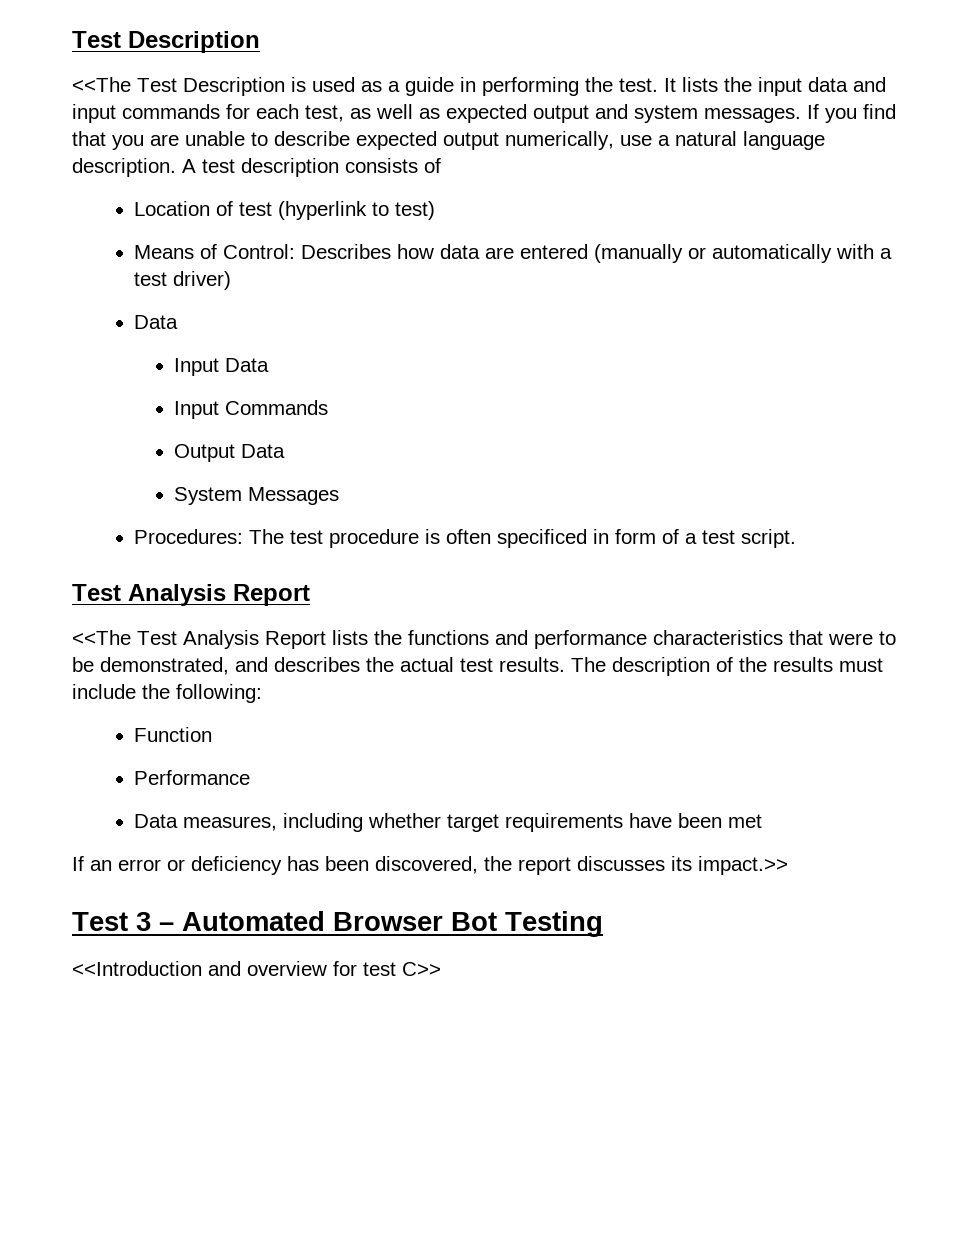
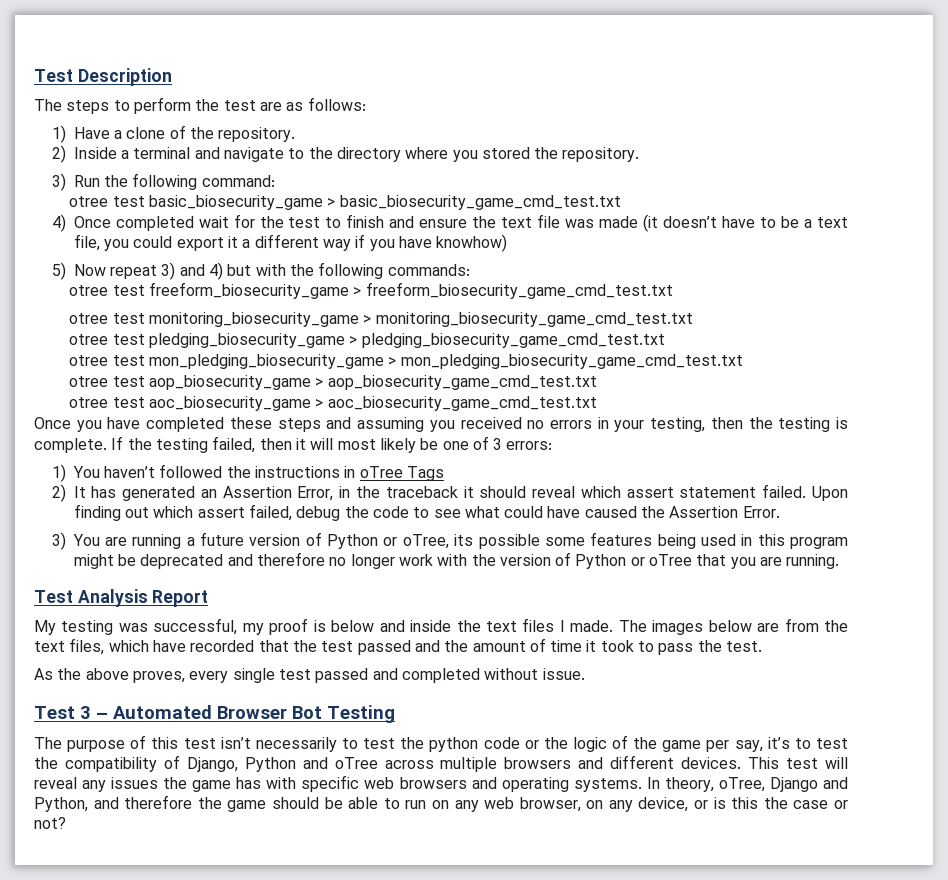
- <<The Test Description is used as a guide in performing the test. It lists the input data and input commands for each test, as well as expected output and system messages. If you find that you are unable to describe expected output numerically, use a natural language description. A test description consists of
- Location of test (hyperlink to test)
- Means of Control: Describes how data are entered (manually or automatically with a test driver)
- Data
- Input Data
- Input Commands
- Output Data
- System Messages
- Procedures: The test procedure is often specificed in form of a test script.
+ The steps to perform the test are as follows:
+ 1) Have a clone of the repository.
+ 2) Inside a terminal and navigate to the directory where you stored the repository.
+ 3) Run the following command:
+ otree test basic_biosecurity_game > basic_biosecurity_game_cmd_test.txt
+ 4) Once completed wait for the test to finish and ensure the text file was made (it doesn’t have to be a text file, you could export it a different way if you have knowhow)
+ 5) Now repeat 3) and 4) but with the following commands:
+ otree test freeform_biosecurity_game > freeform_biosecurity_game_cmd_test.txt
+ otree test monitoring_biosecurity_game > monitoring_biosecurity_game_cmd_test.txt
+ otree test pledging_biosecurity_game > pledging_biosecurity_game_cmd_test.txt
+ otree test mon_pledging_biosecurity_game > mon_pledging_biosecurity_game_cmd_test.txt
+ otree test aop_biosecurity_game > aop_biosecurity_game_cmd_test.txt
+ otree test aoc_biosecurity_game > aoc_biosecurity_game_cmd_test.txt
+ Once you have completed these steps and assuming you received no errors in your testing, then the testing is complete. If the testing failed, then it will most likely be one of 3 errors:
+ 1) You haven’t followed the instructions in oTree Tags
+ 2) It has generated an Assertion Error, in the traceback it should reveal which assert statement failed. Upon finding out which assert failed, debug the code to see what could have caused the Assertion Error.
+ 3) You are running a future version of Python or oTree, its possible some features being used in this program might be deprecated and therefore no longer work with the version of Python or oTree that you are running.
  Test Analysis Report
- <<The Test Analysis Report lists the functions and performance characteristics that were to be demonstrated, and describes the actual test results. The description of the results must include the following:
- Function
- Performance
- Data measures, including whether target requirements have been met
- If an error or deficiency has been discovered, the report discusses its impact.>>
+ My testing was successful, my proof is below and inside the text files I made. The images below are from the text files, which have recorded that the test passed and the amount of time it took to pass the test.
+ As the above proves, every single test passed and completed without issue.
- <<Introduction and overview for test C>>
+ The purpose of this test isn’t necessarily to test the python code or the logic of the game per say, it’s to test the compatibility of Django, Python and oTree across multiple browsers and different devices. This test will reveal any issues the game has with specific web browsers and operating systems. In theory, oTree, Django and Python, and therefore the game should be able to run on any web browser, on any device, or is this the case or not?

